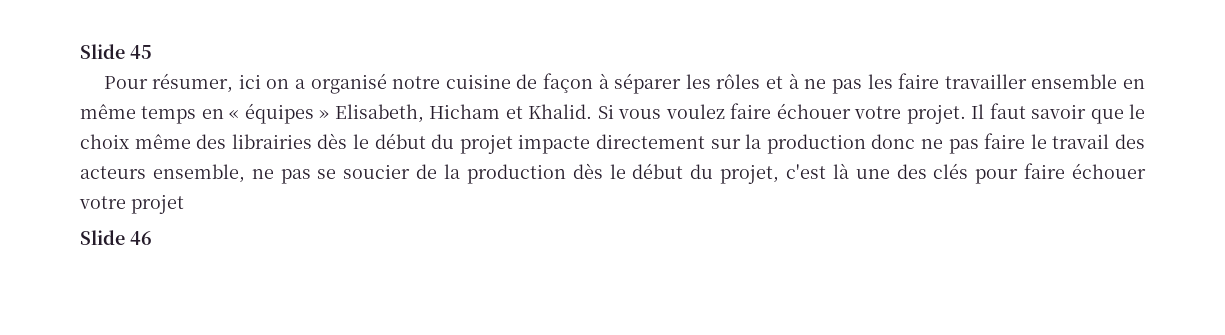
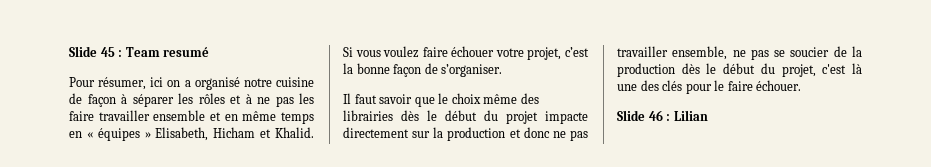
- Slide 45
+ Slide 45 : Team resumé
- Pour résumer, ici on a organisé notre cuisine de façon à séparer les rôles et à ne pas les faire travailler ensemble en même temps en « équipes » Elisabeth, Hicham et Khalid.
+ Pour résumer, ici on a organisé notre cuisine de façon à séparer les rôles et à ne pas les faire travailler ensemble et en même temps en « équipes » Elisabeth, Hicham et Khalid.
- Si vous voulez faire échouer votre projet. Il faut savoir que le choix même des librairies dès le début du projet impacte directement sur la production donc ne pas faire le travail des acteurs ensemble, ne pas se soucier de la production dès le début du projet, c'est là une des clés pour faire échouer votre projet
+ Si vous voulez faire échouer votre projet, c’est la bonne façon de s’organiser.
+ Il faut savoir que le choix même des librairies dès le début du projet impacte directement sur la production et donc ne pas travailler ensemble, ne pas se soucier de la production dès le début du projet, c'est là une des clés pour le faire échouer.
- Slide 46
+ Slide 46 : Lilian

